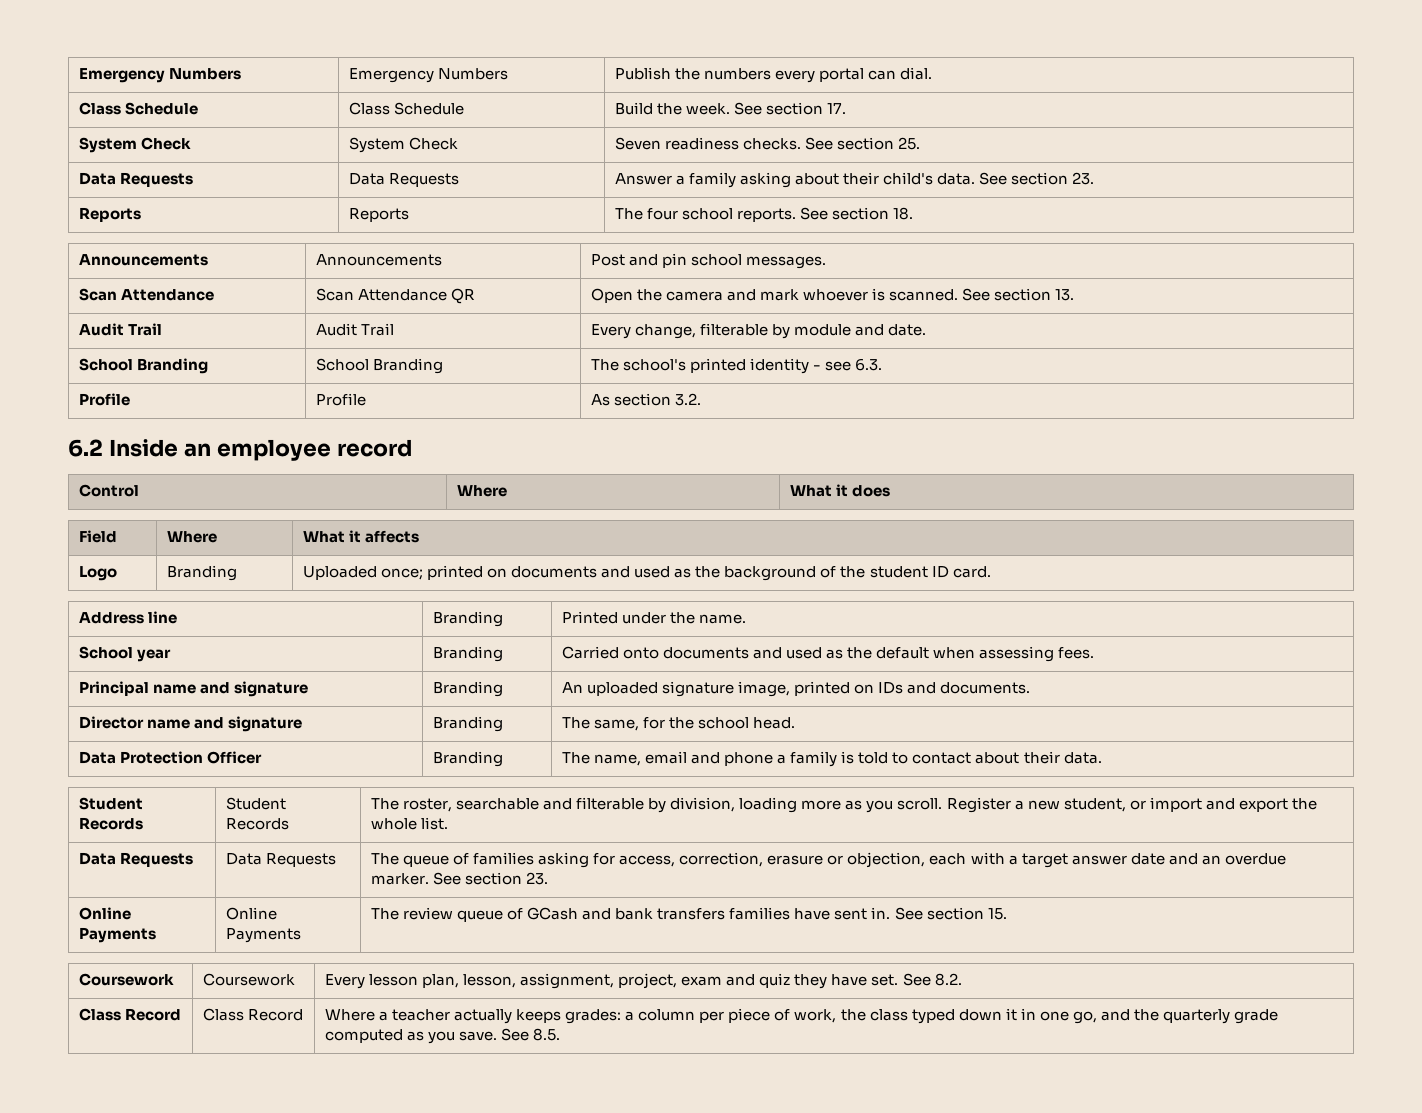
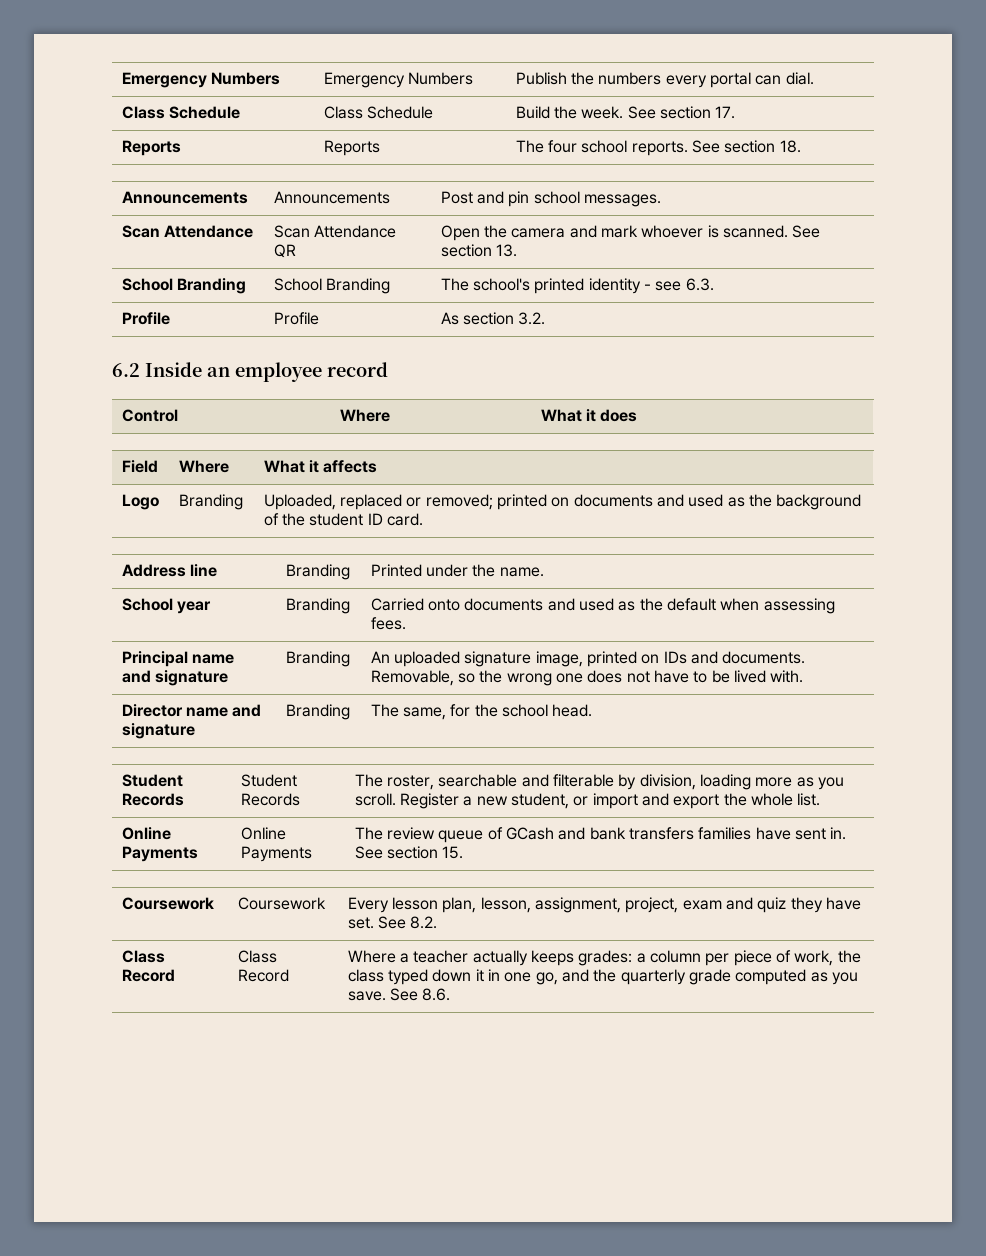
- System Check | System Check | Seven readiness checks. See section 25.
- Data Requests | Data Requests | Answer a family asking about their child's data. See section 23.
- Audit Trail | Audit Trail | Every change, filterable by module and date.
- Logo | Branding | Uploaded once; printed on documents and used as the background of the student ID card.
+ Logo | Branding | Uploaded, replaced or removed; printed on documents and used as the background of the student ID card.
- Principal name and signature | Branding | An uploaded signature image, printed on IDs and documents.
+ Principal name and signature | Branding | An uploaded signature image, printed on IDs and documents. Removable, so the wrong one does not have to be lived with.
- Data Protection Officer | Branding | The name, email and phone a family is told to contact about their data.
- Data Requests | Data Requests | The queue of families asking for access, correction, erasure or objection, each with a target answer date and an overdue marker. See section 23.
- Class Record | Class Record | Where a teacher actually keeps grades: a column per piece of work, the class typed down it in one go, and the quarterly grade computed as you save. See 8.5.
+ Class Record | Class Record | Where a teacher actually keeps grades: a column per piece of work, the class typed down it in one go, and the quarterly grade computed as you save. See 8.6.

